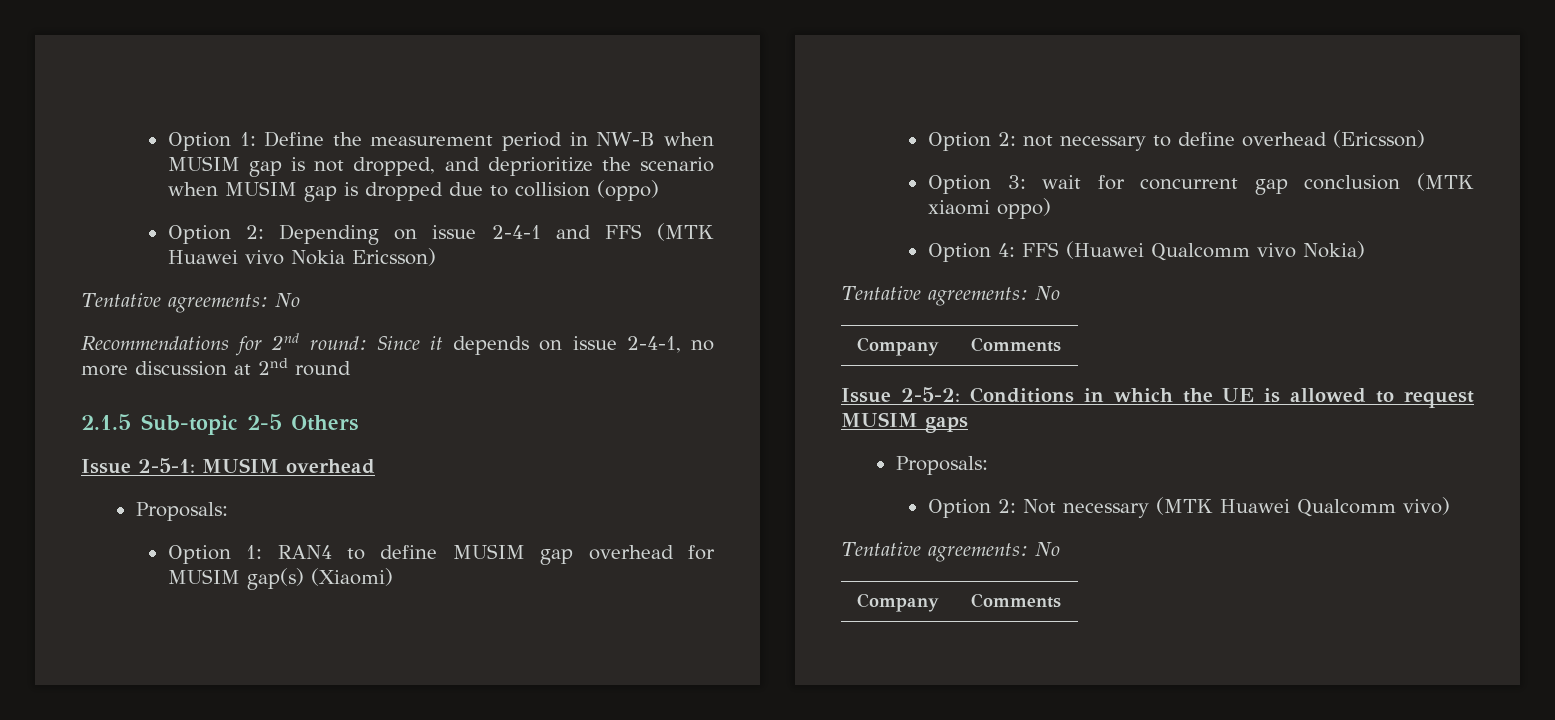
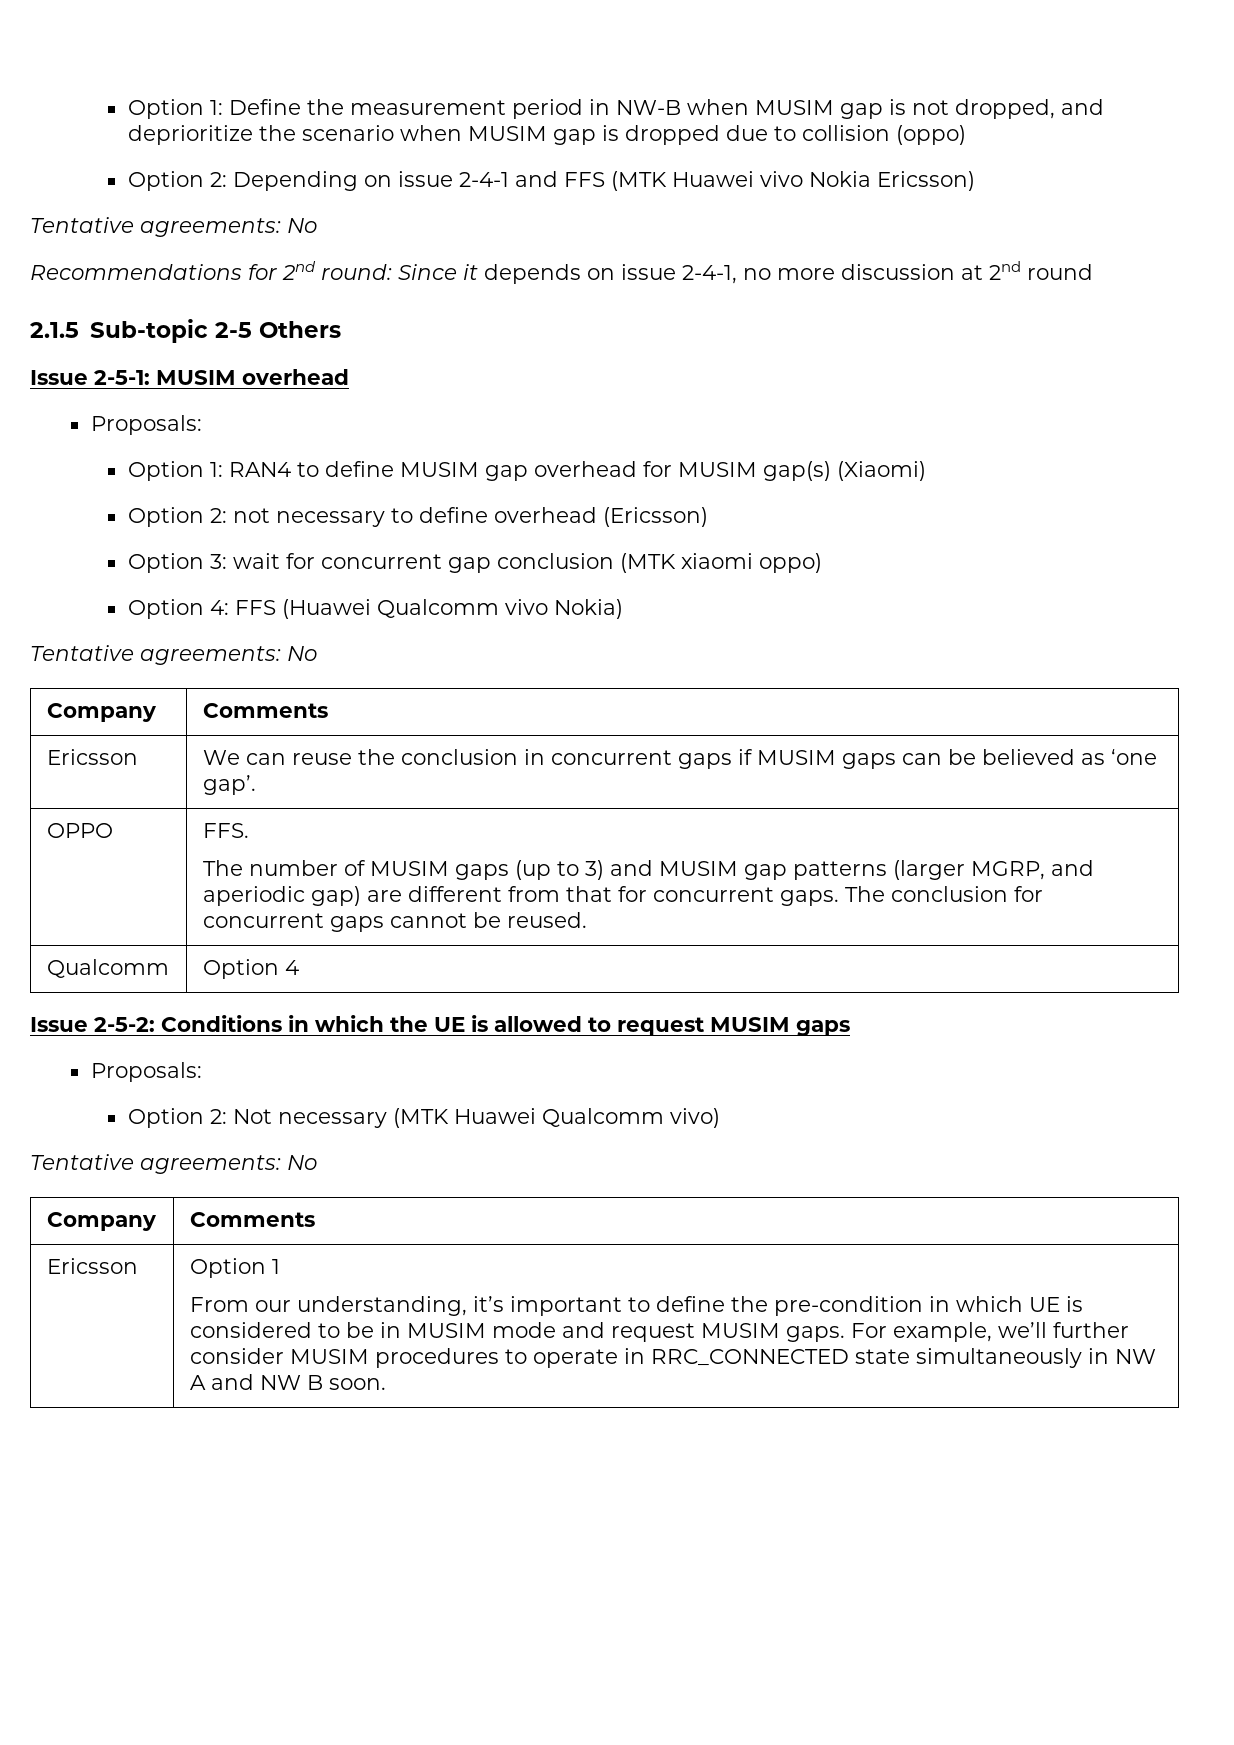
+ Ericsson | We can reuse the conclusion in concurrent gaps if MUSIM gaps can be believed as ‘one gap’.
+ OPPO | FFS.
+ The number of MUSIM gaps (up to 3) and MUSIM gap patterns (larger MGRP, and aperiodic gap) are different from that for concurrent gaps. The conclusion for concurrent gaps cannot be reused.
+ Qualcomm | Option 4
+ Ericsson | Option 1
+ From our understanding, it’s important to define the pre-condition in which UE is considered to be in MUSIM mode and request MUSIM gaps. For example, we’ll further consider MUSIM procedures to operate in RRC_CONNECTED state simultaneously in NW A and NW B soon.

